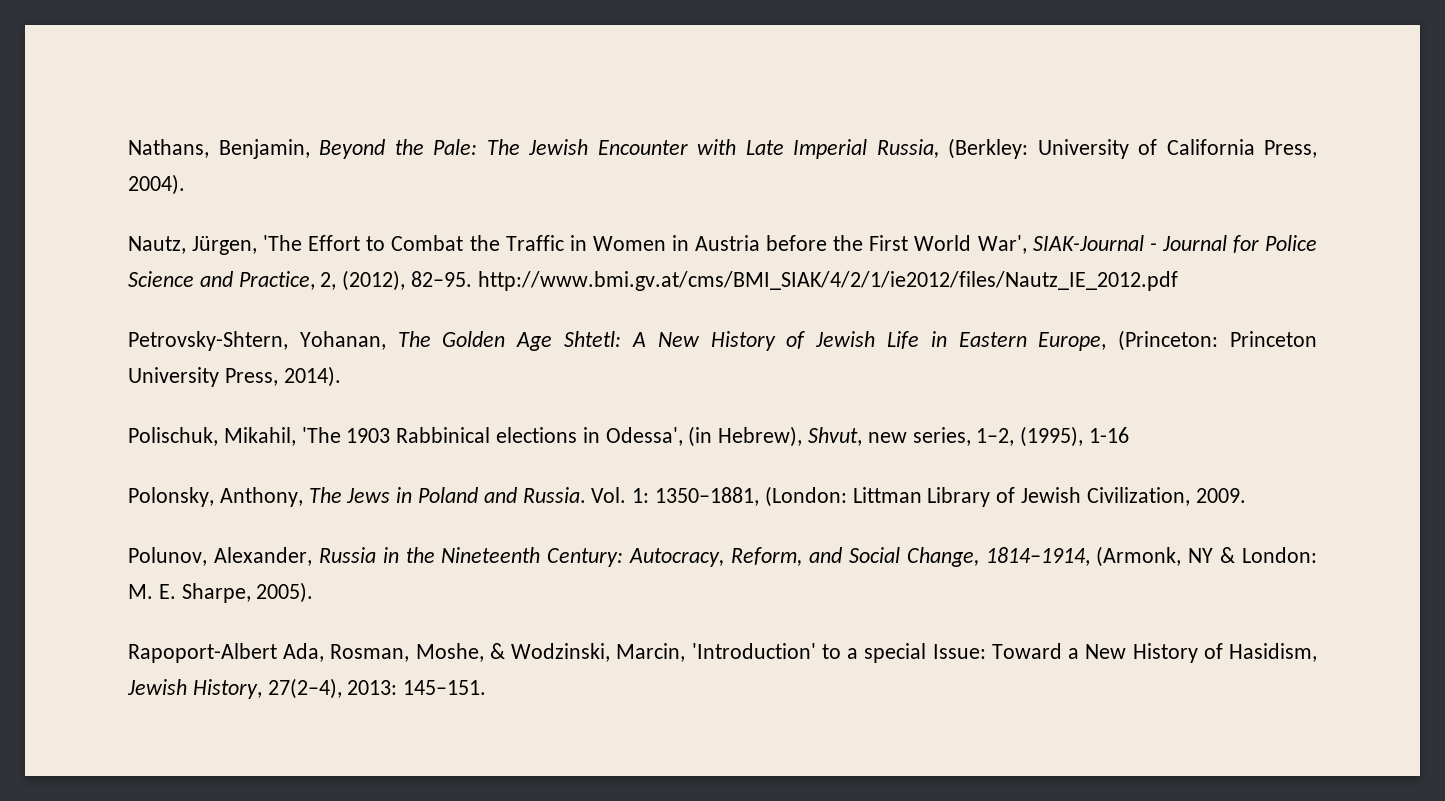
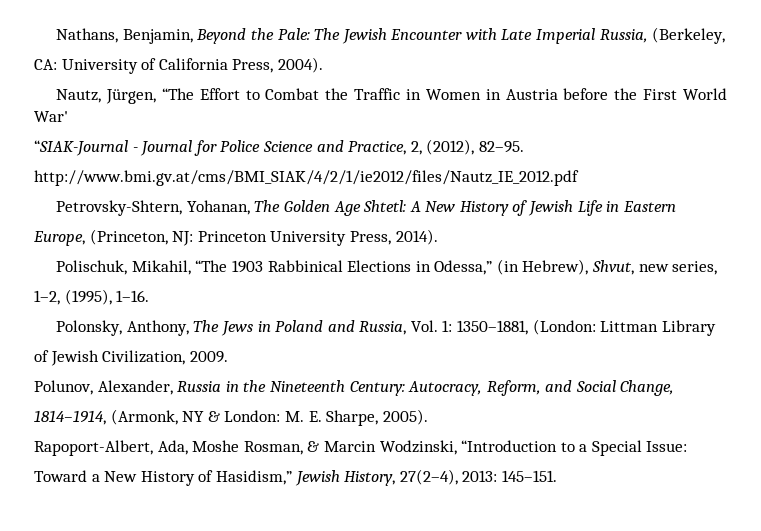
- Nathans, Benjamin, Beyond the Pale: The Jewish Encounter with Late Imperial Russia, (Berkley: University of California Press, 2004).
+ Nathans, Benjamin, Beyond the Pale: The Jewish Encounter with Late Imperial Russia, (Berkeley,
+ CA: University of California Press, 2004).
- Nautz, Jürgen, 'The Effort to Combat the Traffic in Women in Austria before the First World War', SIAK-Journal - Journal for Police Science and Practice, 2, (2012), 82–95. http://www.bmi.gv.at/cms/BMI_SIAK/4/2/1/ie2012/files/Nautz_IE_2012.pdf
+ Nautz, Jürgen, “The Effort to Combat the Traffic in Women in Austria before the First World War'
+ “SIAK-Journal - Journal for Police Science and Practice, 2, (2012), 82–95.
+ http://www.bmi.gv.at/cms/BMI_SIAK/4/2/1/ie2012/files/Nautz_IE_2012.pdf
- Petrovsky-Shtern, Yohanan, The Golden Age Shtetl: A New History of Jewish Life in Eastern Europe, (Princeton: Princeton University Press, 2014).
+ Petrovsky-Shtern, Yohanan, The Golden Age Shtetl: A New History of Jewish Life in Eastern
+ Europe, (Princeton, NJ: Princeton University Press, 2014).
- Polischuk, Mikahil, 'The 1903 Rabbinical elections in Odessa', (in Hebrew), Shvut, new series, 1–2, (1995), 1-16
+ Polischuk, Mikahil, “The 1903 Rabbinical Elections in Odessa,” (in Hebrew), Shvut, new series,
+ 1–2, (1995), 1–16.
- Polonsky, Anthony, The Jews in Poland and Russia. Vol. 1: 1350–1881, (London: Littman Library of Jewish Civilization, 2009.
+ Polonsky, Anthony, The Jews in Poland and Russia, Vol. 1: 1350–1881, (London: Littman Library
+ of Jewish Civilization, 2009.
- Polunov, Alexander, Russia in the Nineteenth Century: Autocracy, Reform, and Social Change, 1814–1914, (Armonk, NY & London: M. E. Sharpe, 2005).
+ Polunov, Alexander, Russia in the Nineteenth Century: Autocracy, Reform, and Social Change,
+ 1814–1914, (Armonk, NY & London: M. E. Sharpe, 2005).
- Rapoport-Albert Ada, Rosman, Moshe, & Wodzinski, Marcin, 'Introduction' to a special Issue: Toward a New History of Hasidism, Jewish History, 27(2–4), 2013: 145–151.
+ Rapoport-Albert, Ada, Moshe Rosman, & Marcin Wodzinski, “Introduction to a Special Issue:
+ Toward a New History of Hasidism,” Jewish History, 27(2–4), 2013: 145–151.

